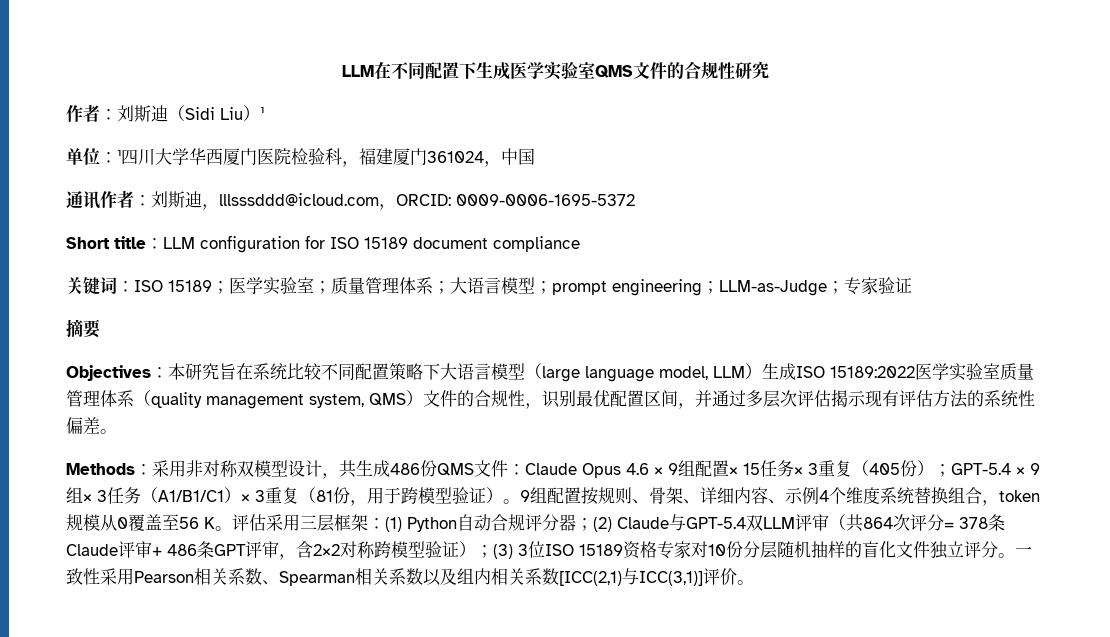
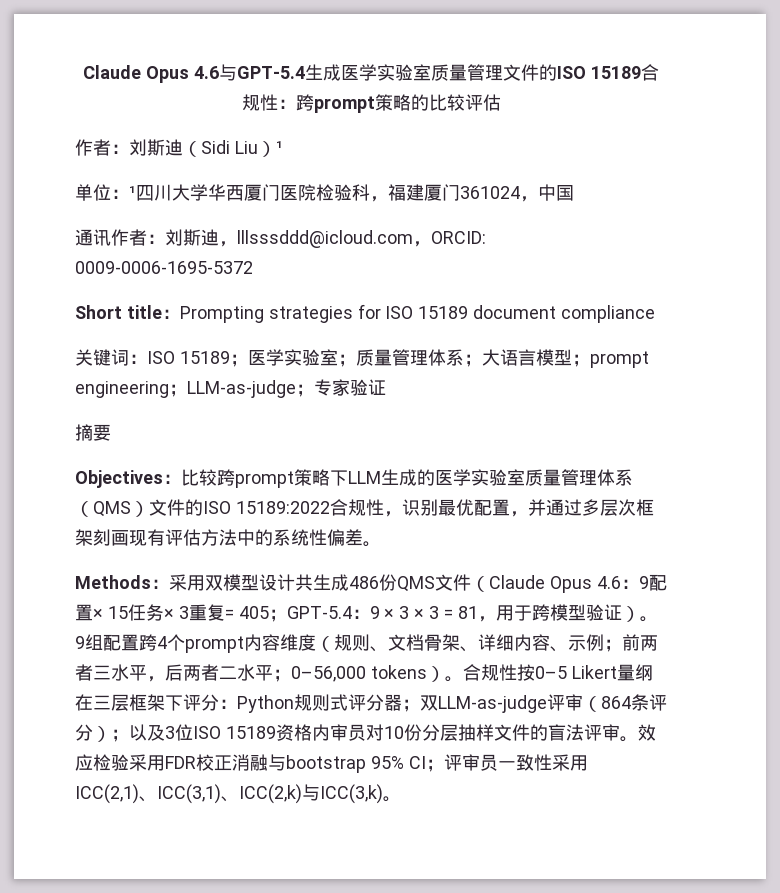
- LLM在不同配置下生成医学实验室QMS文件的合规性研究
+ Claude Opus 4.6与GPT-5.4生成医学实验室质量管理文件的ISO 15189合规性：跨prompt策略的比较评估
- Short title：LLM configuration for ISO 15189 document compliance
+ Short title：Prompting strategies for ISO 15189 document compliance
- 关键词：ISO 15189；医学实验室；质量管理体系；大语言模型；prompt engineering；LLM-as-Judge；专家验证
+ 关键词：ISO 15189；医学实验室；质量管理体系；大语言模型；prompt engineering；LLM-as-judge；专家验证
- Objectives：本研究旨在系统比较不同配置策略下大语言模型（large language model, LLM）生成ISO 15189:2022医学实验室质量管理体系（quality management system, QMS）文件的合规性，识别最优配置区间，并通过多层次评估揭示现有评估方法的系统性偏差。
+ Objectives：比较跨prompt策略下LLM生成的医学实验室质量管理体系（QMS）文件的ISO 15189:2022合规性，识别最优配置，并通过多层次框架刻画现有评估方法中的系统性偏差。
- Methods：采用非对称双模型设计，共生成486份QMS文件：Claude Opus 4.6 × 9组配置× 15任务× 3重复（405份）；GPT-5.4 × 9组× 3任务（A1/B1/C1）× 3重复（81份，用于跨模型验证）。
+ Methods：采用双模型设计共生成486份QMS文件（Claude Opus 4.6：9配置× 15任务× 3重复= 405；GPT-5.4：9 × 3 × 3 = 81，用于跨模型验证）。
- 9组配置按规则、骨架、详细内容、示例4个维度系统替换组合，token规模从0覆盖至56 K。评估采用三层框架：(1) Python自动合规评分器；(2) Claude与GPT-5.4双LLM评审（共864次评分= 378条Claude评审+ 486条GPT评审，含2×2对称跨模型验证）；(3) 3位ISO 15189资格专家对10份分层随机抽样的盲化文件独立评分。一致性采用Pearson相关系数、Spearman相关系数以及组内相关系数[ICC(2,1)与ICC(3,1)]评价。
+ 9组配置跨4个prompt内容维度（规则、文档骨架、详细内容、示例；前两者三水平，后两者二水平；0–56,000 tokens）。合规性按0–5 Likert量纲在三层框架下评分：Python规则式评分器；双LLM-as-judge评审（864条评分）；以及3位ISO 15189资格内审员对10份分层抽样文件的盲法评审。效应检验采用FDR校正消融与bootstrap 95% CI；评审员一致性采用ICC(2,1)、ICC(3,1)、ICC(2,k)与ICC(3,k)。

